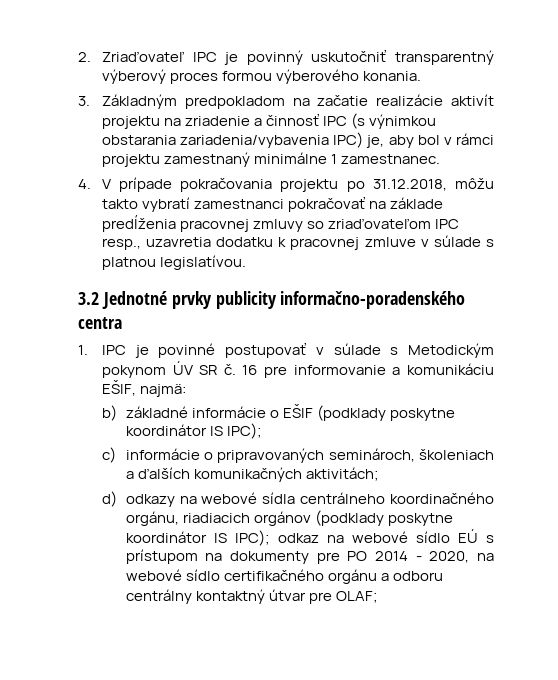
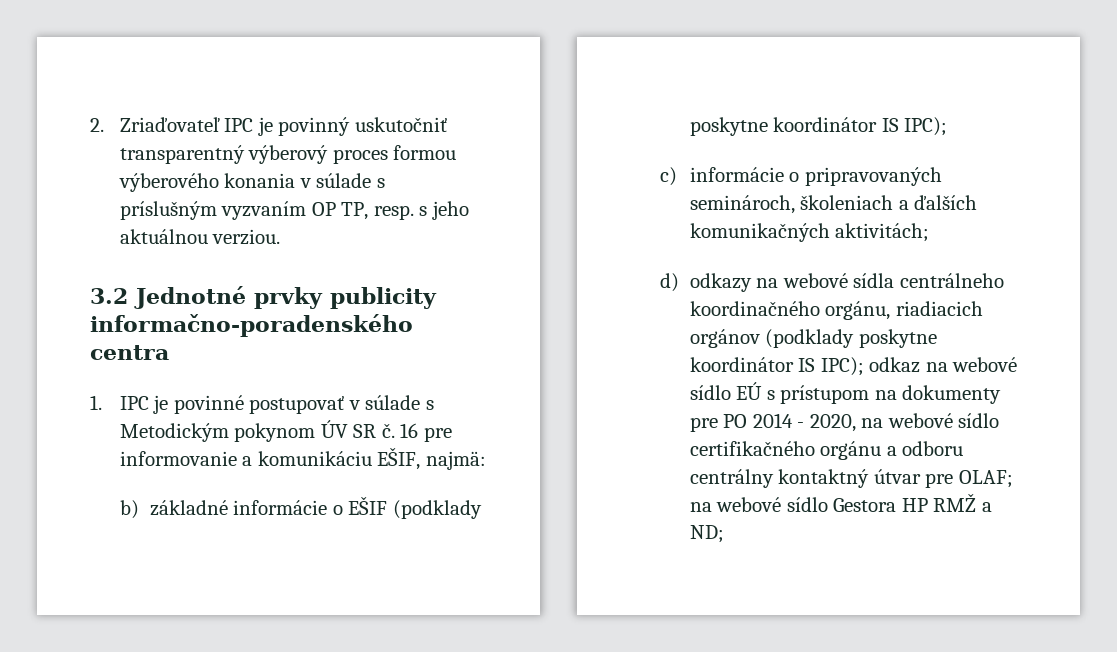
- 2. Zriaďovateľ IPC je povinný uskutočniť transparentný výberový proces formou výberového konania.
- 3. Základným predpokladom na začatie realizácie aktivít projektu na zriadenie a činnosť IPC (s výnimkou obstarania zariadenia/vybavenia IPC) je, aby bol v rámci projektu zamestnaný minimálne 1 zamestnanec.
- 4. V prípade pokračovania projektu po 31.12.2018, môžu takto vybratí zamestnanci pokračovať na základe predĺženia pracovnej zmluvy so zriaďovateľom IPC resp., uzavretia dodatku k pracovnej zmluve v súlade s platnou legislatívou.
+ 2. Zriaďovateľ IPC je povinný uskutočniť transparentný výberový proces formou výberového konania v súlade s príslušným vyzvaním OP TP, resp. s jeho aktuálnou verziou.
- d) odkazy na webové sídla centrálneho koordinačného orgánu, riadiacich orgánov (podklady poskytne koordinátor IS IPC); odkaz na webové sídlo EÚ s prístupom na dokumenty pre PO 2014 - 2020, na webové sídlo certifikačného orgánu a odboru centrálny kontaktný útvar pre OLAF;
+ d) odkazy na webové sídla centrálneho koordinačného orgánu, riadiacich orgánov (podklady poskytne koordinátor IS IPC); odkaz na webové sídlo EÚ s prístupom na dokumenty pre PO 2014 - 2020, na webové sídlo certifikačného orgánu a odboru centrálny kontaktný útvar pre OLAF; na webové sídlo Gestora HP RMŽ a ND;

